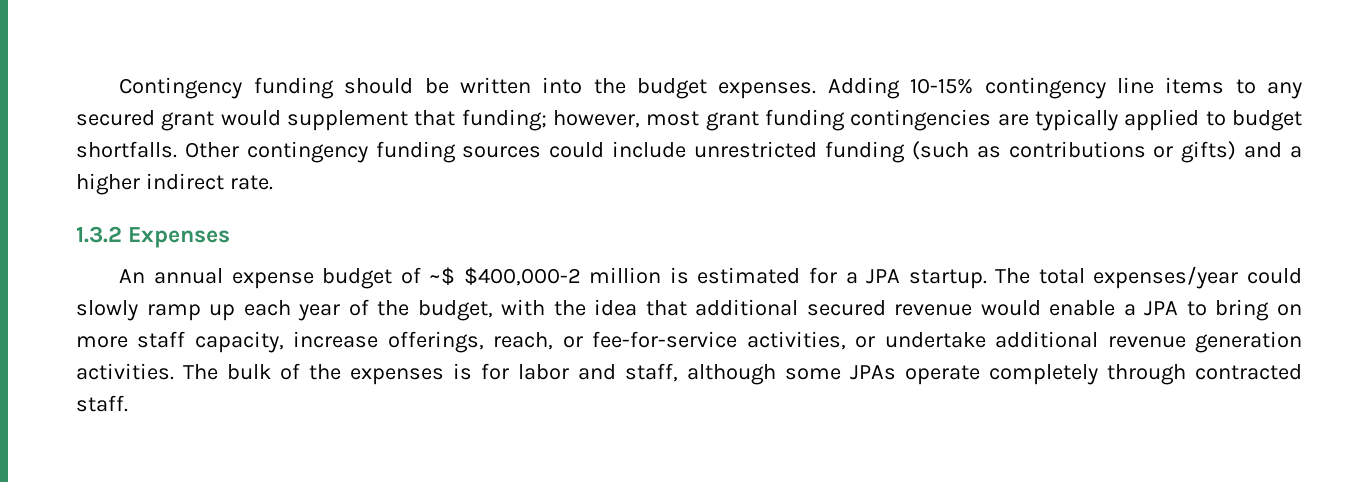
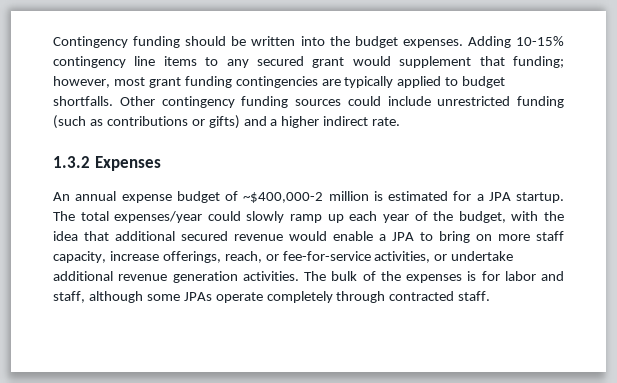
- An annual expense budget of ~$ $400,000-2 million is estimated for a JPA startup.
+ An annual expense budget of ~$400,000-2 million is estimated for a JPA startup.

